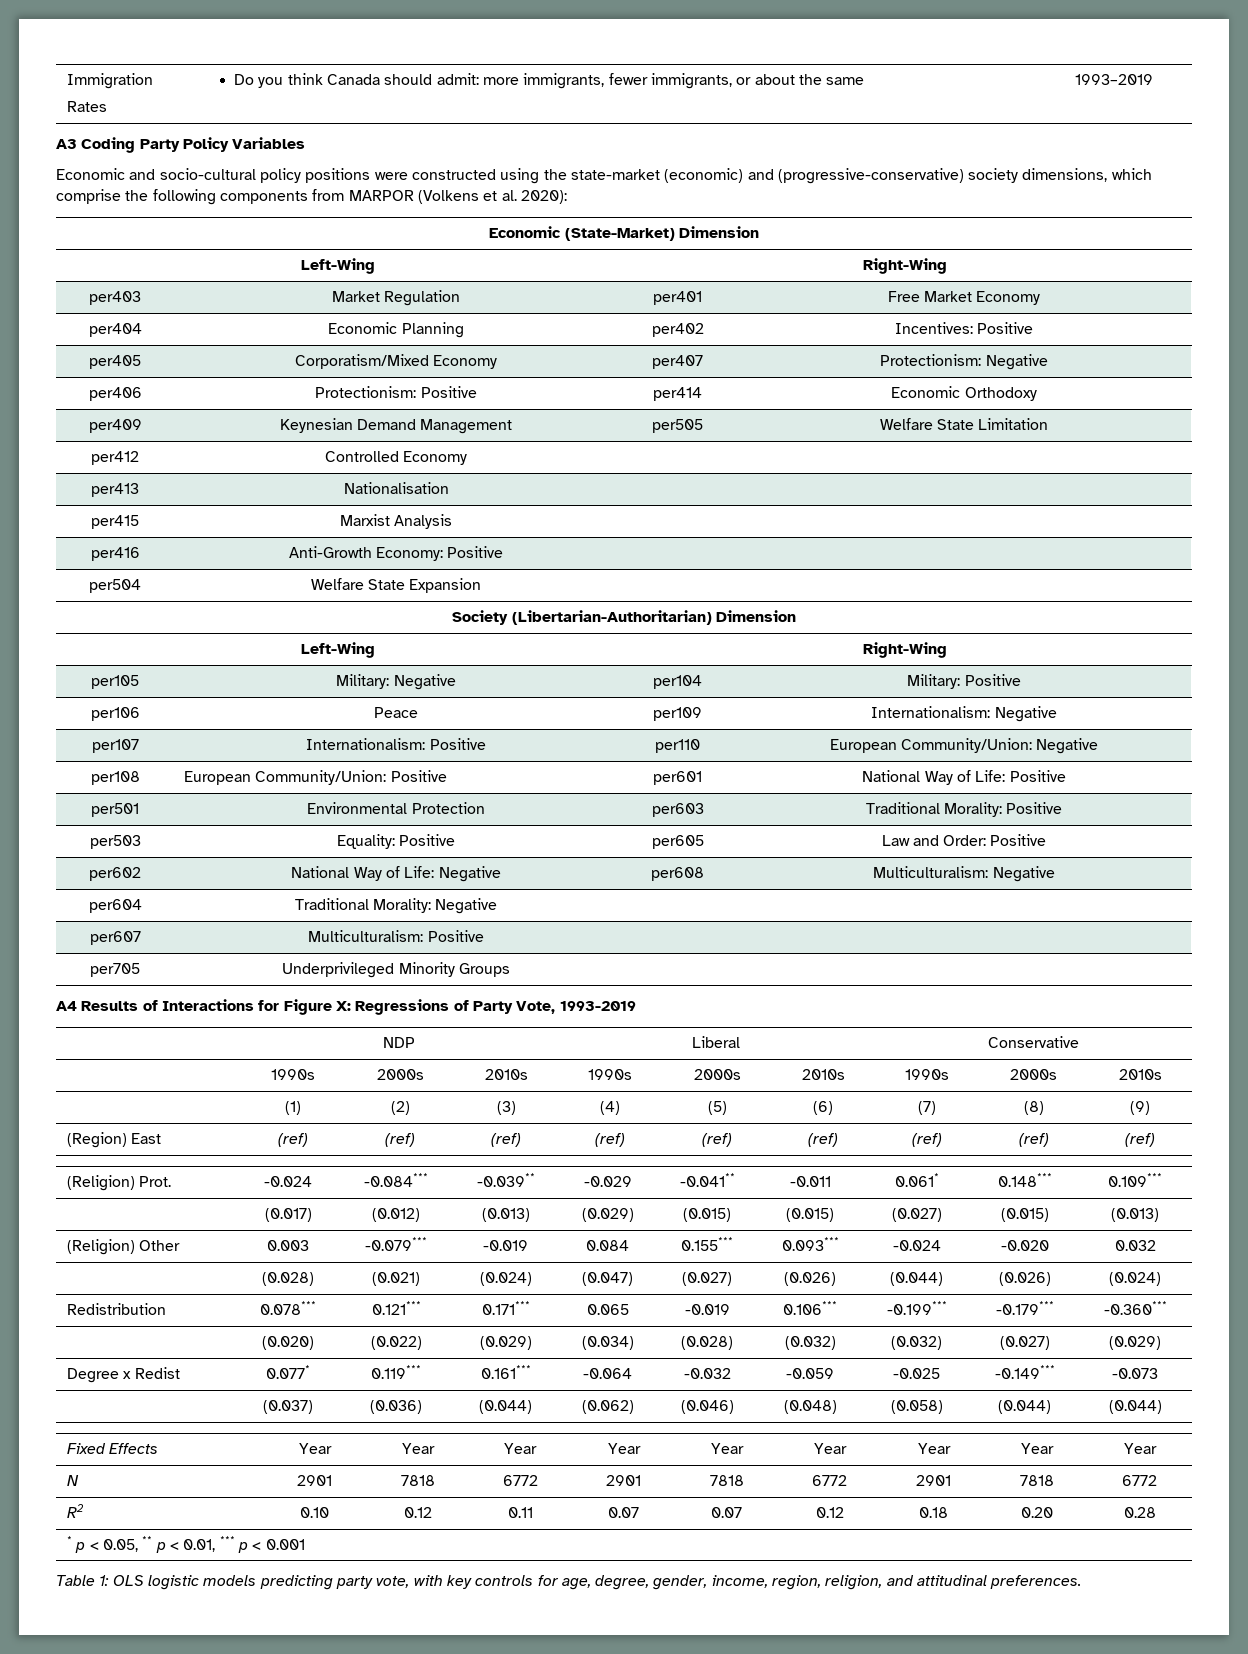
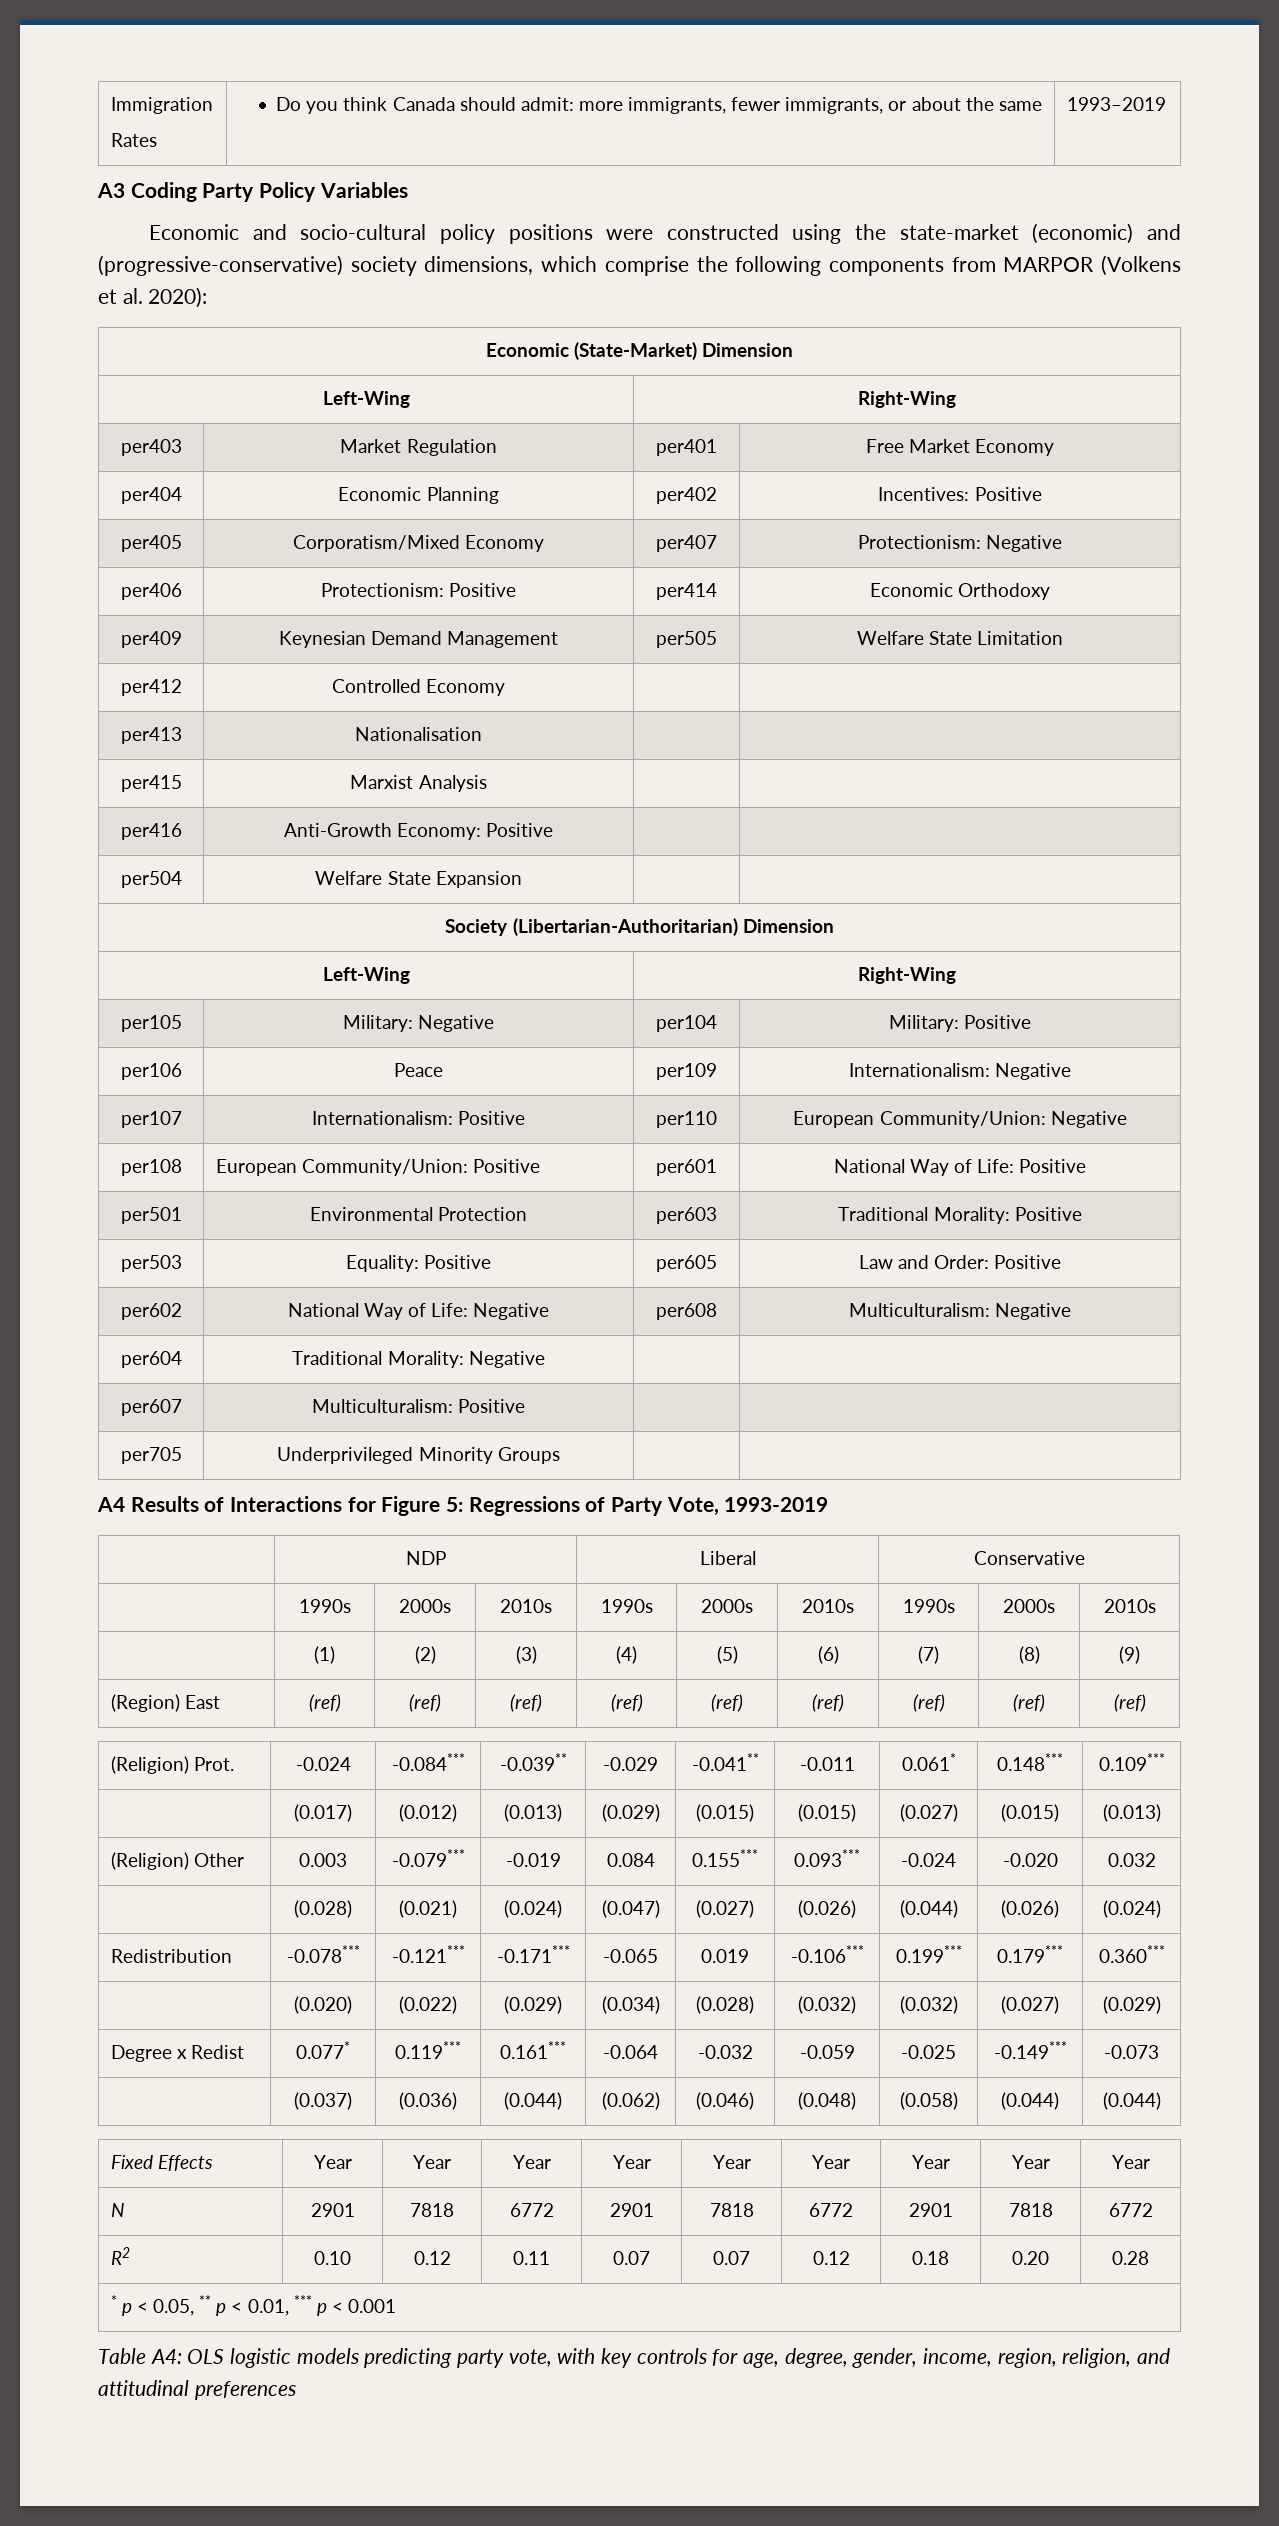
- A4 Results of Interactions for Figure X: Regressions of Party Vote, 1993-2019
+ A4 Results of Interactions for Figure 5: Regressions of Party Vote, 1993-2019
- Redistribution | 0.078*** | 0.121*** | 0.171*** | 0.065 | -0.019 | 0.106*** | -0.199*** | -0.179*** | -0.360***
+ Redistribution | -0.078*** | -0.121*** | -0.171*** | -0.065 | 0.019 | -0.106*** | 0.199*** | 0.179*** | 0.360***
- Table 1: OLS logistic models predicting party vote, with key controls for age, degree, gender, income, region, religion, and attitudinal preferences.
+ Table A4: OLS logistic models predicting party vote, with key controls for age, degree, gender, income, region, religion, and attitudinal preferences

